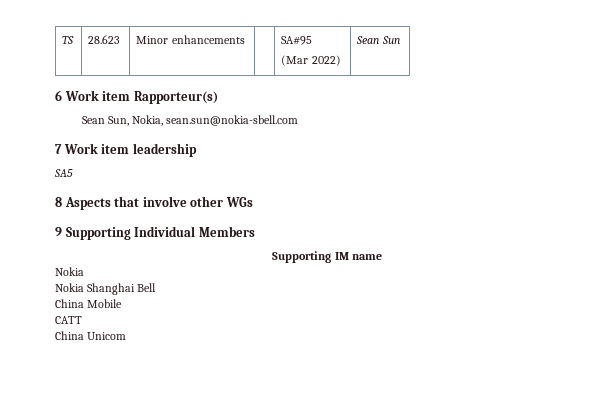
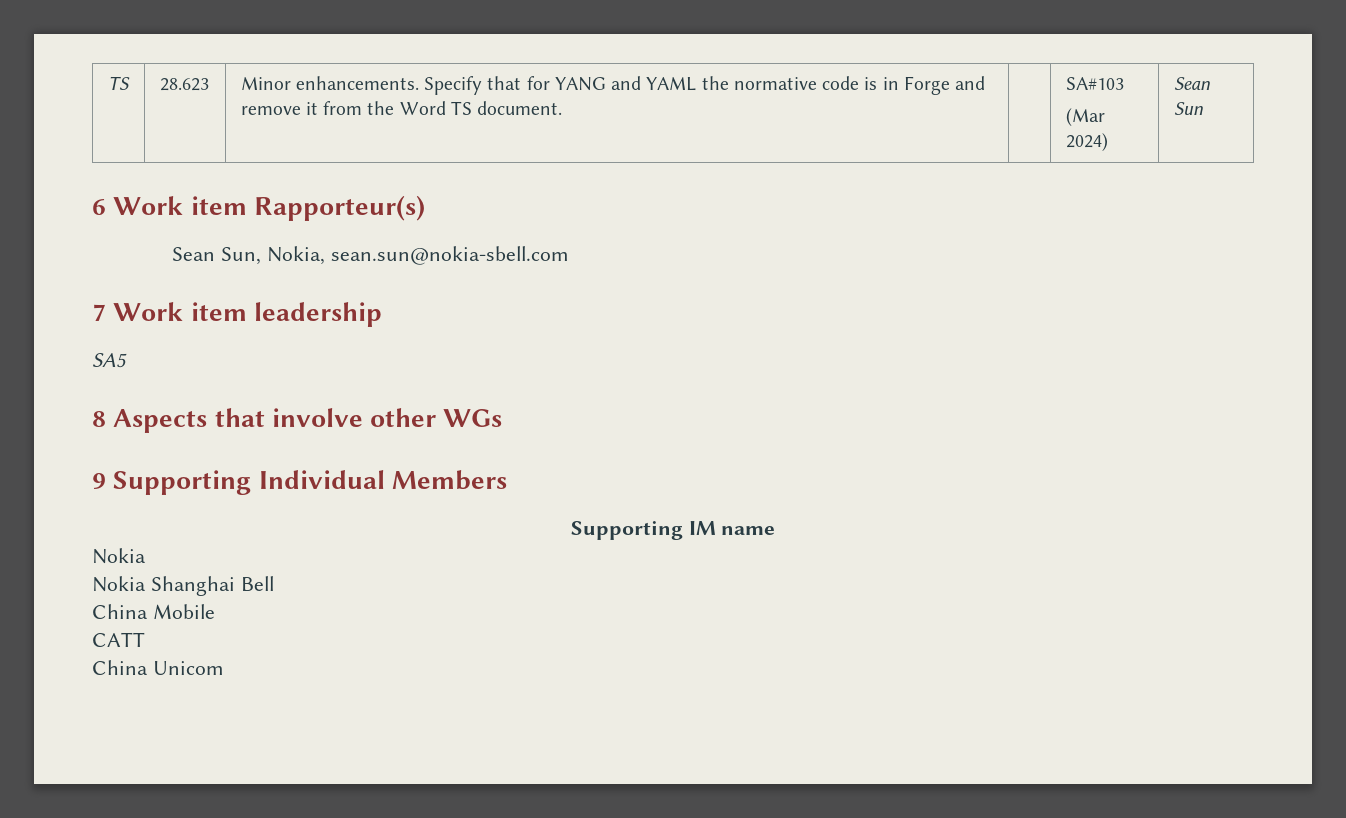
- TS | 28.623 | Minor enhancements | | SA#95
- (Mar 2022) | Sean Sun
+ TS | 28.623 | Minor enhancements. Specify that for YANG and YAML the normative code is in Forge and remove it from the Word TS document. | | SA#103
+ (Mar 2024) | Sean Sun

